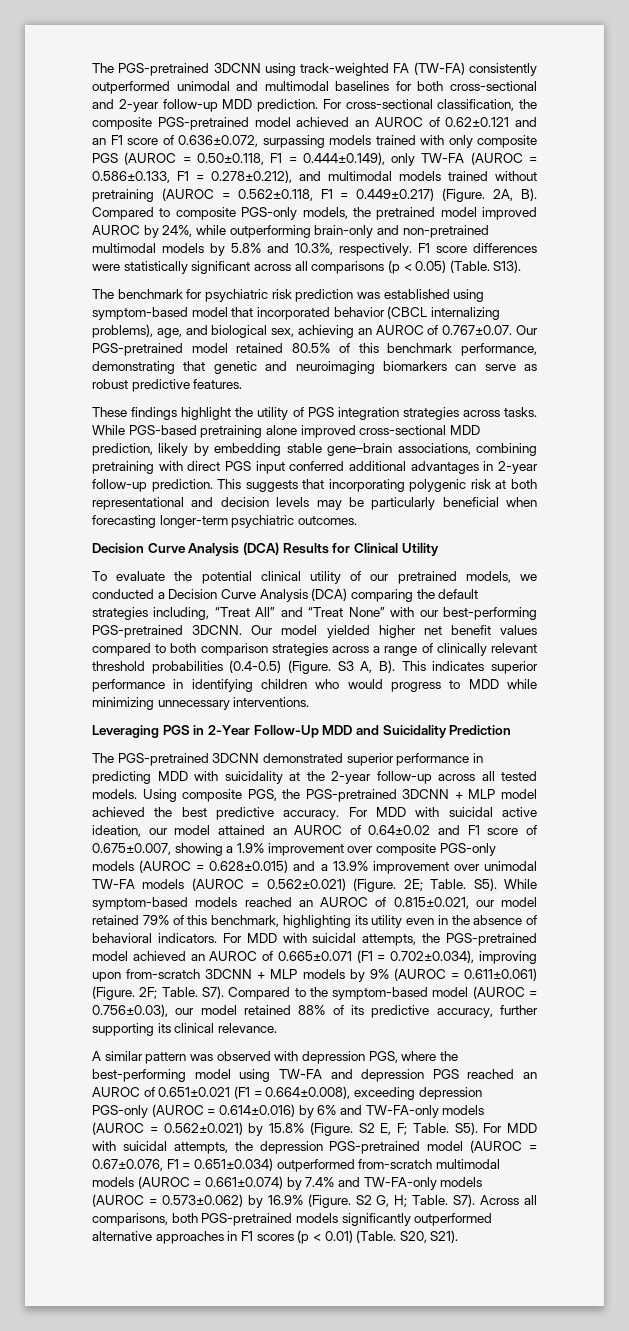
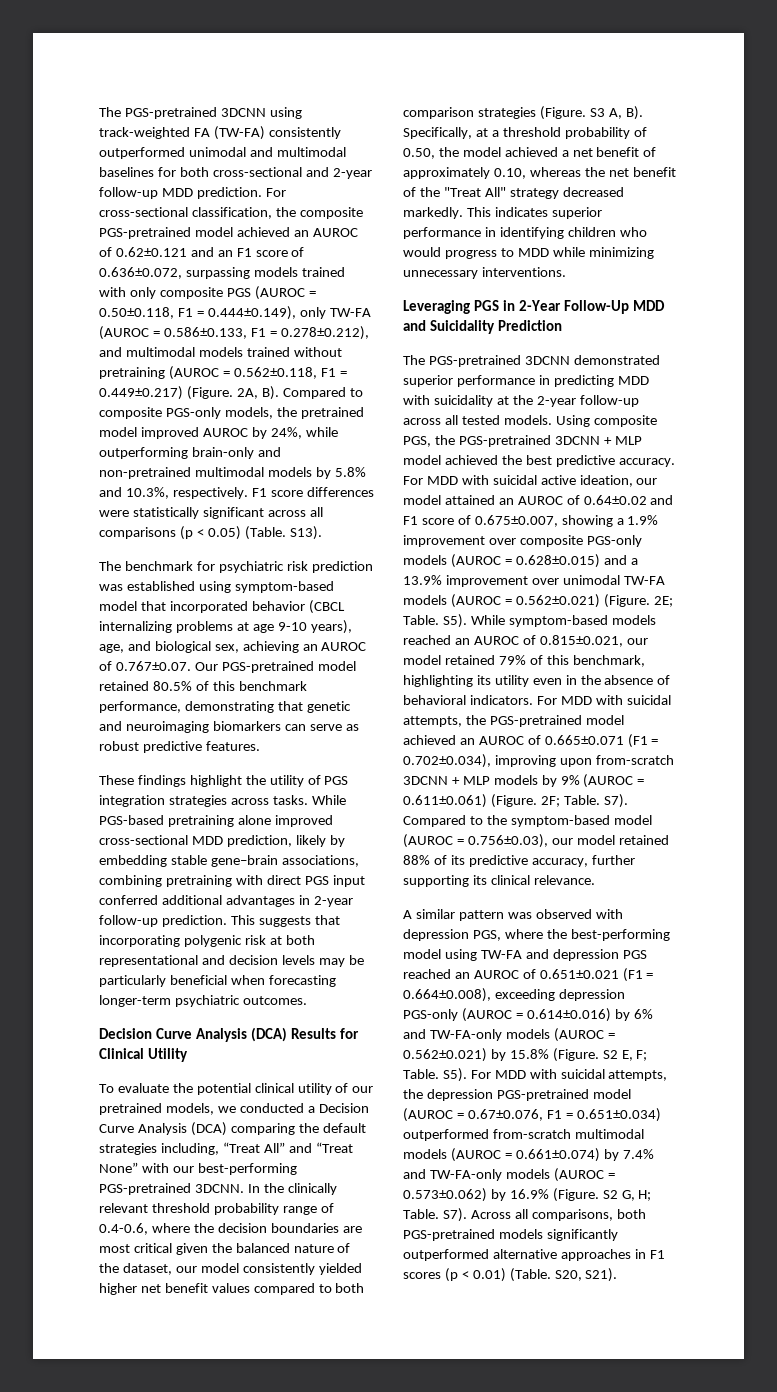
- The benchmark for psychiatric risk prediction was established using symptom-based model that incorporated behavior (CBCL internalizing problems), age, and biological sex, achieving an AUROC of 0.767±0.07. Our PGS-pretrained model retained 80.5% of this benchmark performance, demonstrating that genetic and neuroimaging biomarkers can serve as robust predictive features.
+ The benchmark for psychiatric risk prediction was established using symptom-based model that incorporated behavior (CBCL internalizing problems at age 9-10 years), age, and biological sex, achieving an AUROC of 0.767±0.07. Our PGS-pretrained model retained 80.5% of this benchmark performance, demonstrating that genetic and neuroimaging biomarkers can serve as robust predictive features.
- Our model yielded higher net benefit values compared to both comparison strategies across a range of clinically relevant threshold probabilities (0.4-0.5) (Figure. S3 A, B). This indicates superior performance in identifying children who would progress to MDD while minimizing unnecessary interventions.
+ In the clinically relevant threshold probability range of 0.4-0.6, where the decision boundaries are most critical given the balanced nature of the dataset, our model consistently yielded higher net benefit values compared to both comparison strategies (Figure. S3 A, B). Specifically, at a threshold probability of 0.50, the model achieved a net benefit of approximately 0.10, whereas the net benefit of the "Treat All" strategy decreased markedly. This indicates superior performance in identifying children who would progress to MDD while minimizing unnecessary interventions.

